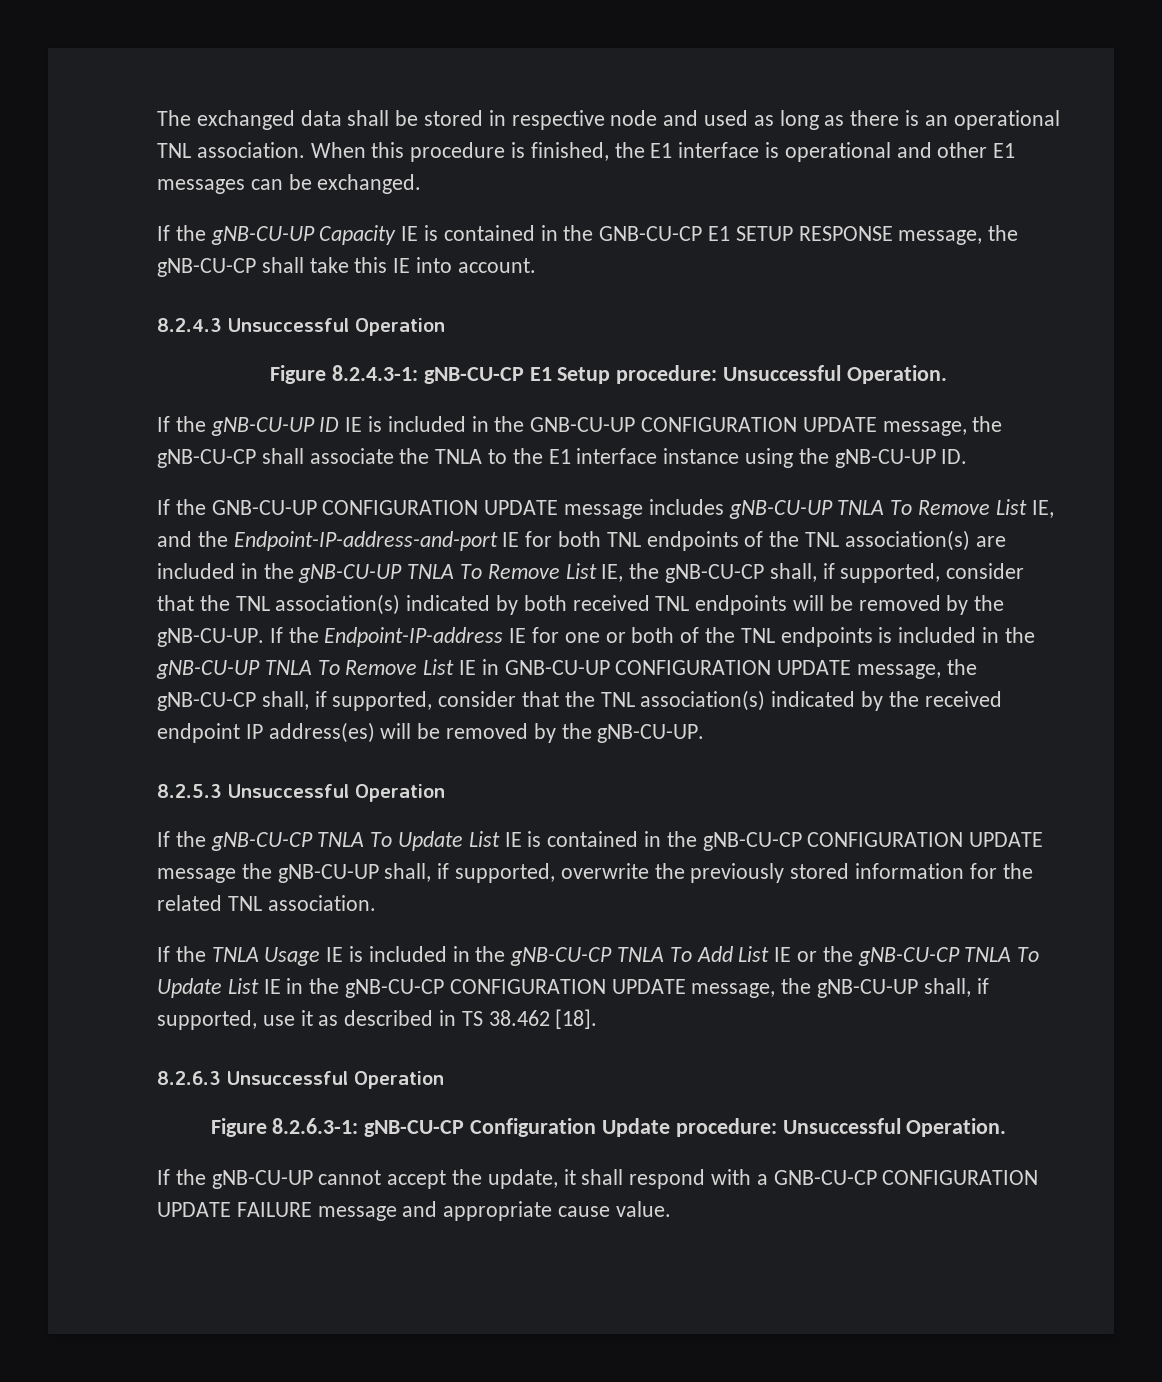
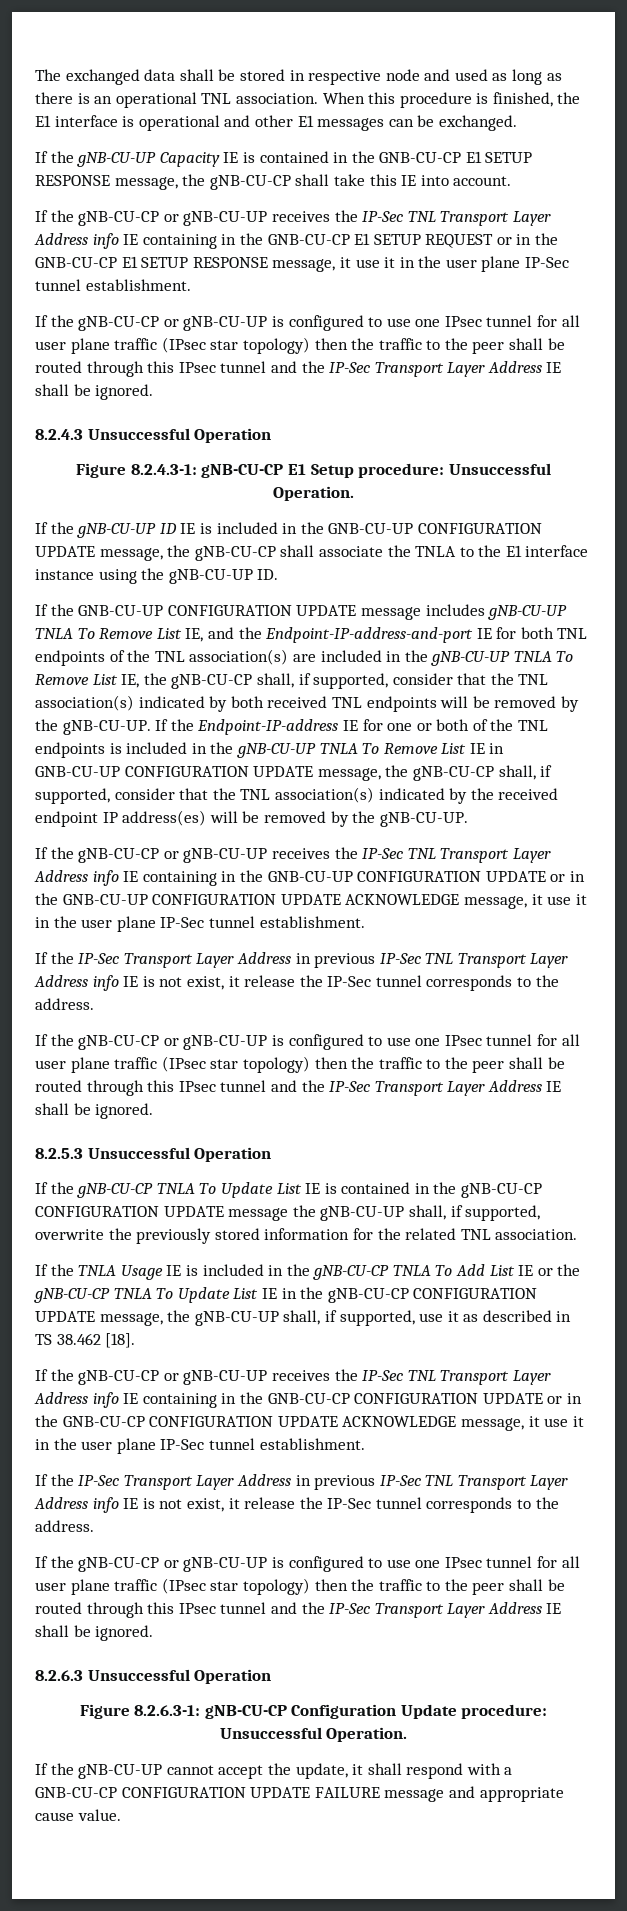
+ If the gNB-CU-CP or gNB-CU-UP receives the IP-Sec TNL Transport Layer Address info IE containing in the GNB-CU-CP E1 SETUP REQUEST or in the GNB-CU-CP E1 SETUP RESPONSE message, it use it in the user plane IP-Sec tunnel establishment.
+ If the gNB-CU-CP or gNB-CU-UP is configured to use one IPsec tunnel for all user plane traffic (IPsec star topology) then the traffic to the peer shall be routed through this IPsec tunnel and the IP-Sec Transport Layer Address IE shall be ignored.
+ If the gNB-CU-CP or gNB-CU-UP receives the IP-Sec TNL Transport Layer Address info IE containing in the GNB-CU-UP CONFIGURATION UPDATE or in the GNB-CU-UP CONFIGURATION UPDATE ACKNOWLEDGE message, it use it in the user plane IP-Sec tunnel establishment.
+ If the IP-Sec Transport Layer Address in previous IP-Sec TNL Transport Layer Address info IE is not exist, it release the IP-Sec tunnel corresponds to the address.
+ If the gNB-CU-CP or gNB-CU-UP is configured to use one IPsec tunnel for all user plane traffic (IPsec star topology) then the traffic to the peer shall be routed through this IPsec tunnel and the IP-Sec Transport Layer Address IE shall be ignored.
+ If the gNB-CU-CP or gNB-CU-UP receives the IP-Sec TNL Transport Layer Address info IE containing in the GNB-CU-CP CONFIGURATION UPDATE or in the GNB-CU-CP CONFIGURATION UPDATE ACKNOWLEDGE message, it use it in the user plane IP-Sec tunnel establishment.
+ If the IP-Sec Transport Layer Address in previous IP-Sec TNL Transport Layer Address info IE is not exist, it release the IP-Sec tunnel corresponds to the address.
+ If the gNB-CU-CP or gNB-CU-UP is configured to use one IPsec tunnel for all user plane traffic (IPsec star topology) then the traffic to the peer shall be routed through this IPsec tunnel and the IP-Sec Transport Layer Address IE shall be ignored.

